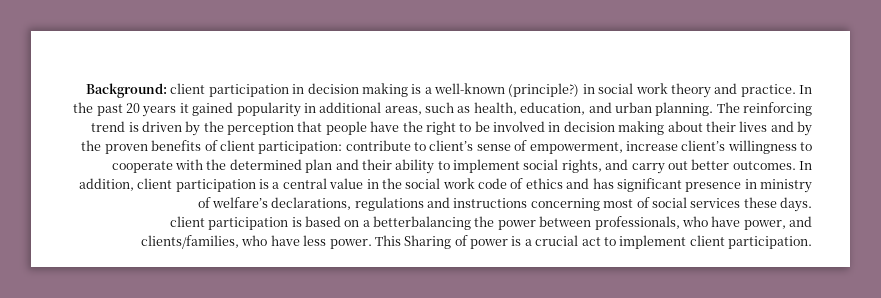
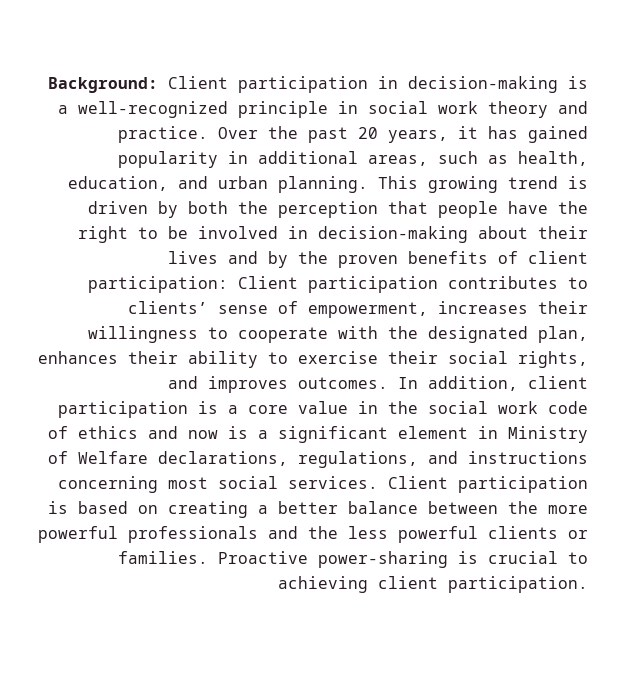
- Background: client participation in decision making is a well-known (principle?) in social work theory and practice.
+ Background: Client participation in decision-making is a well-recognized principle in social work theory and practice.
- In the past 20 years it gained popularity in additional areas, such as health, education, and urban planning.
+ Over the past 20 years, it has gained popularity in additional areas, such as health, education, and urban planning.
- The reinforcing trend is driven by the perception that people have the right to be involved in decision making about their lives and by the proven benefits of client participation: contribute to client’s sense of empowerment, increase client’s willingness to cooperate with the determined plan and their ability to implement social rights, and carry out better outcomes.
+ This growing trend is driven by both the perception that people have the right to be involved in decision-making about their lives and by the proven benefits of client participation: Client participation contributes to clients’ sense of empowerment, increases their willingness to cooperate with the designated plan, enhances their ability to exercise their social rights, and improves outcomes.
- In addition, client participation is a central value in the social work code of ethics and has significant presence in ministry of welfare’s declarations, regulations and instructions concerning most of social services these days.
- client participation is based on a betterbalancing the power between professionals, who have power, and clients/families, who have less power. This Sharing of power is a crucial act to implement client participation.
+ In addition, client participation is a core value in the social work code of ethics and now is a significant element in Ministry of Welfare declarations, regulations, and instructions concerning most social services. Client participation is based on creating a better balance between the more powerful professionals and the less powerful clients or families. Proactive power-sharing is crucial to achieving client participation.

